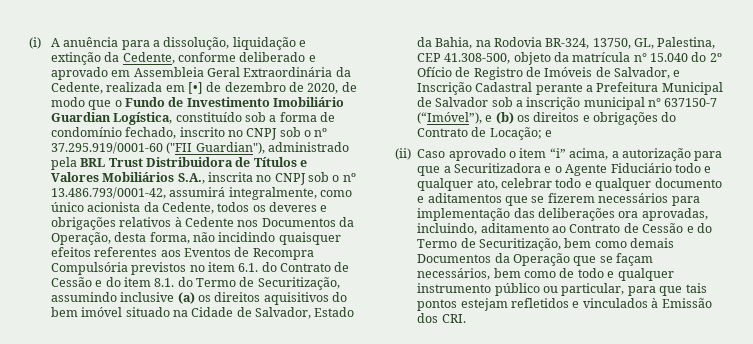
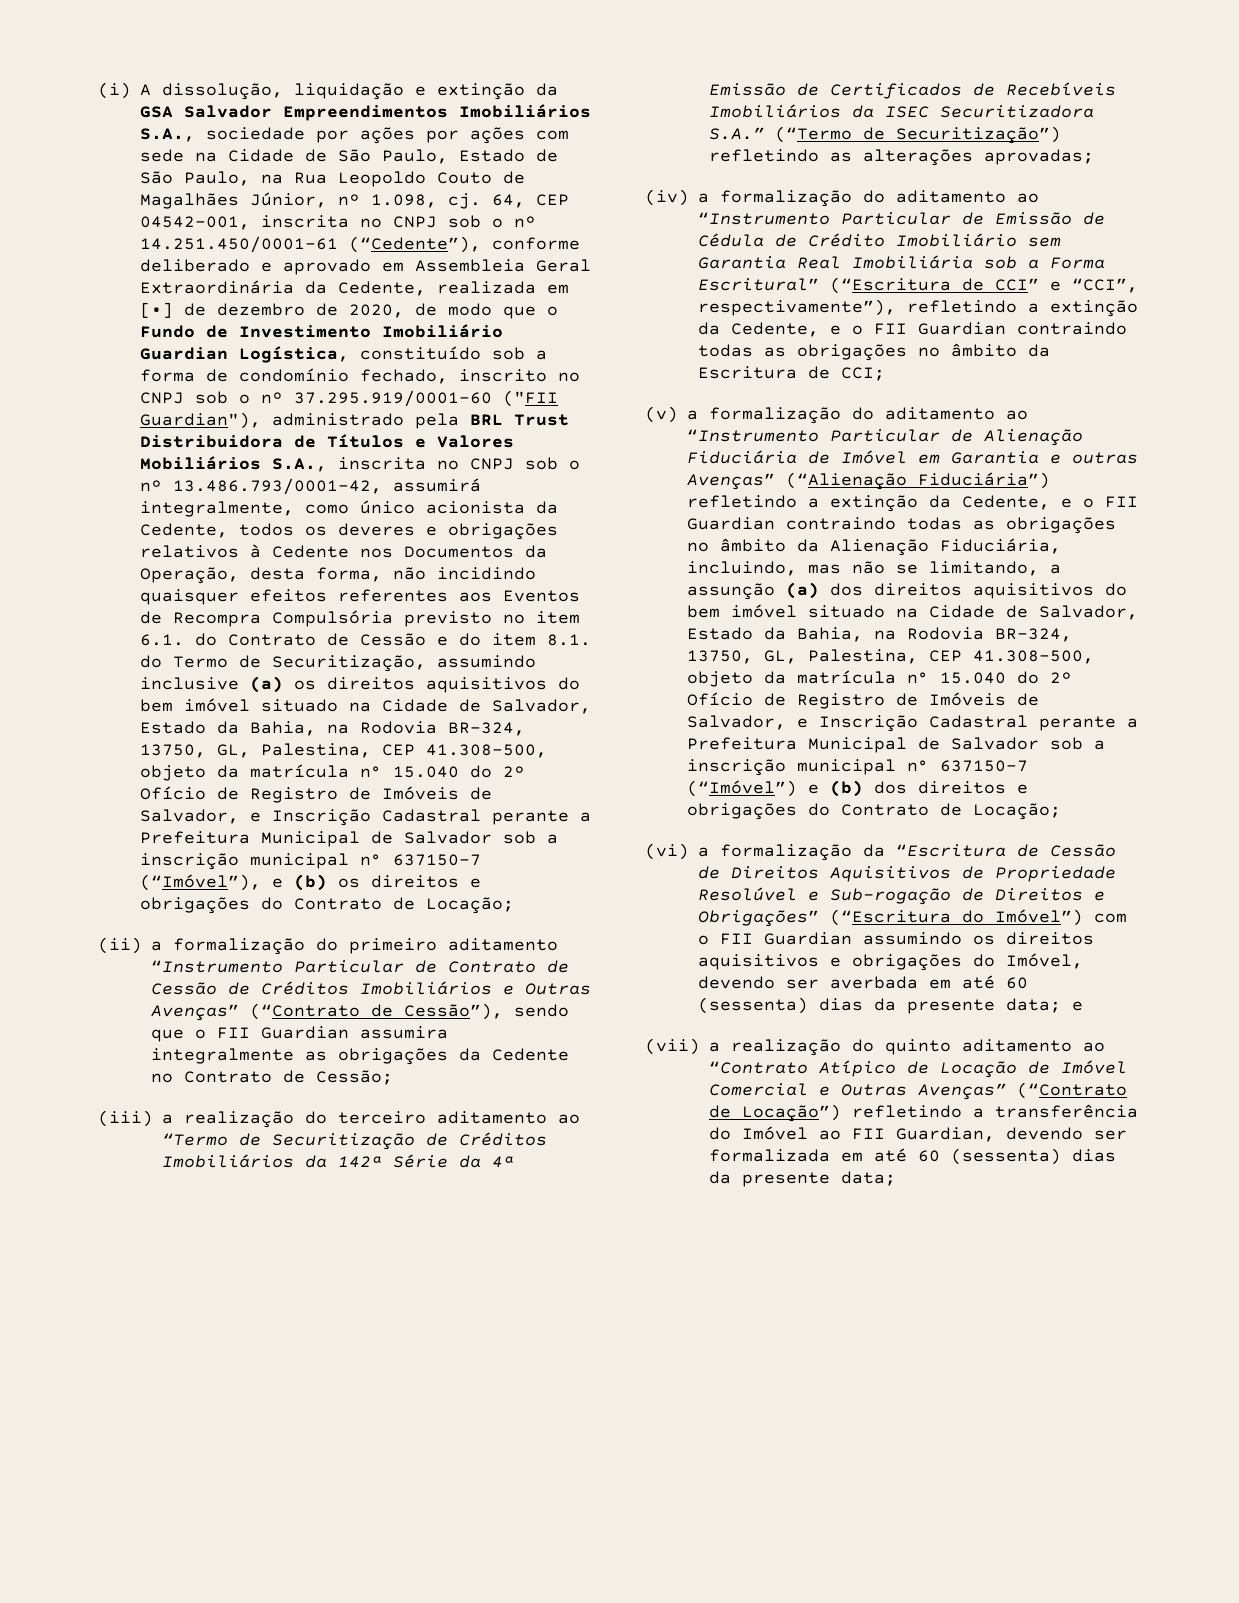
- (i) A anuência para a dissolução, liquidação e extinção da Cedente, conforme deliberado e aprovado em Assembleia Geral Extraordinária da Cedente, realizada em [•] de dezembro de 2020, de modo que o Fundo de Investimento Imobiliário Guardian Logística, constituído sob a forma de condomínio fechado, inscrito no CNPJ sob o nº 37.295.919/0001-60 ("FII Guardian"), administrado pela BRL Trust Distribuidora de Títulos e Valores Mobiliários S.A., inscrita no CNPJ sob o nº 13.486.793/0001-42, assumirá integralmente, como único acionista da Cedente, todos os deveres e obrigações relativos à Cedente nos Documentos da Operação, desta forma, não incidindo quaisquer efeitos referentes aos Eventos de Recompra Compulsória previstos no item 6.1. do Contrato de Cessão e do item 8.1. do Termo de Securitização, assumindo inclusive (a) os direitos aquisitivos do bem imóvel situado na Cidade de Salvador, Estado da Bahia, na Rodovia BR-324, 13750, GL, Palestina, CEP 41.308-500, objeto da matrícula n° 15.040 do 2º Ofício de Registro de Imóveis de Salvador, e Inscrição Cadastral perante a Prefeitura Municipal de Salvador sob a inscrição municipal n° 637150-7 (“Imóvel”), e (b) os direitos e obrigações do Contrato de Locação; e
- (ii) Caso aprovado o item “i” acima, a autorização para que a Securitizadora e o Agente Fiduciário todo e qualquer ato, celebrar todo e qualquer documento e aditamentos que se fizerem necessários para implementação das deliberações ora aprovadas, incluindo, aditamento ao Contrato de Cessão e do Termo de Securitização, bem como demais Documentos da Operação que se façam necessários, bem como de todo e qualquer instrumento público ou particular, para que tais pontos estejam refletidos e vinculados à Emissão dos CRI.
+ (i) A dissolução, liquidação e extinção da GSA Salvador Empreendimentos Imobiliários S.A., sociedade por ações por ações com sede na Cidade de São Paulo, Estado de São Paulo, na Rua Leopoldo Couto de Magalhães Júnior, nº 1.098, cj. 64, CEP 04542-001, inscrita no CNPJ sob o nº 14.251.450/0001-61 (“Cedente”), conforme deliberado e aprovado em Assembleia Geral Extraordinária da Cedente, realizada em [•] de dezembro de 2020, de modo que o Fundo de Investimento Imobiliário Guardian Logística, constituído sob a forma de condomínio fechado, inscrito no CNPJ sob o nº 37.295.919/0001-60 ("FII Guardian"), administrado pela BRL Trust Distribuidora de Títulos e Valores Mobiliários S.A., inscrita no CNPJ sob o nº 13.486.793/0001-42, assumirá integralmente, como único acionista da Cedente, todos os deveres e obrigações relativos à Cedente nos Documentos da Operação, desta forma, não incidindo quaisquer efeitos referentes aos Eventos de Recompra Compulsória previsto no item 6.1. do Contrato de Cessão e do item 8.1. do Termo de Securitização, assumindo inclusive (a) os direitos aquisitivos do bem imóvel situado na Cidade de Salvador, Estado da Bahia, na Rodovia BR-324, 13750, GL, Palestina, CEP 41.308-500, objeto da matrícula n° 15.040 do 2º Ofício de Registro de Imóveis de Salvador, e Inscrição Cadastral perante a Prefeitura Municipal de Salvador sob a inscrição municipal n° 637150-7 (“Imóvel”), e (b) os direitos e obrigações do Contrato de Locação;
+ (ii) a formalização do primeiro aditamento “Instrumento Particular de Contrato de Cessão de Créditos Imobiliários e Outras Avenças” (“Contrato de Cessão”), sendo que o FII Guardian assumira integralmente as obrigações da Cedente no Contrato de Cessão;
+ (iii) a realização do terceiro aditamento ao “Termo de Securitização de Créditos Imobiliários da 142ª Série da 4ª Emissão de Certificados de Recebíveis Imobiliários da ISEC Securitizadora S.A.” (“Termo de Securitização”) refletindo as alterações aprovadas;
+ (iv) a formalização do aditamento ao “Instrumento Particular de Emissão de Cédula de Crédito Imobiliário sem Garantia Real Imobiliária sob a Forma Escritural” (“Escritura de CCI” e “CCI”, respectivamente”), refletindo a extinção da Cedente, e o FII Guardian contraindo todas as obrigações no âmbito da Escritura de CCI;
+ (v) a formalização do aditamento ao “Instrumento Particular de Alienação Fiduciária de Imóvel em Garantia e outras Avenças” (“Alienação Fiduciária”) refletindo a extinção da Cedente, e o FII Guardian contraindo todas as obrigações no âmbito da Alienação Fiduciária, incluindo, mas não se limitando, a assunção (a) dos direitos aquisitivos do bem imóvel situado na Cidade de Salvador, Estado da Bahia, na Rodovia BR-324, 13750, GL, Palestina, CEP 41.308-500, objeto da matrícula n° 15.040 do 2º Ofício de Registro de Imóveis de Salvador, e Inscrição Cadastral perante a Prefeitura Municipal de Salvador sob a inscrição municipal n° 637150-7 (“Imóvel”) e (b) dos direitos e obrigações do Contrato de Locação;
+ (vi) a formalização da “Escritura de Cessão de Direitos Aquisitivos de Propriedade Resolúvel e Sub-rogação de Direitos e Obrigações” (“Escritura do Imóvel”) com o FII Guardian assumindo os direitos aquisitivos e obrigações do Imóvel, devendo ser averbada em até 60 (sessenta) dias da presente data; e
+ (vii) a realização do quinto aditamento ao “Contrato Atípico de Locação de Imóvel Comercial e Outras Avenças” (“Contrato de Locação”) refletindo a transferência do Imóvel ao FII Guardian, devendo ser formalizada em até 60 (sessenta) dias da presente data;

